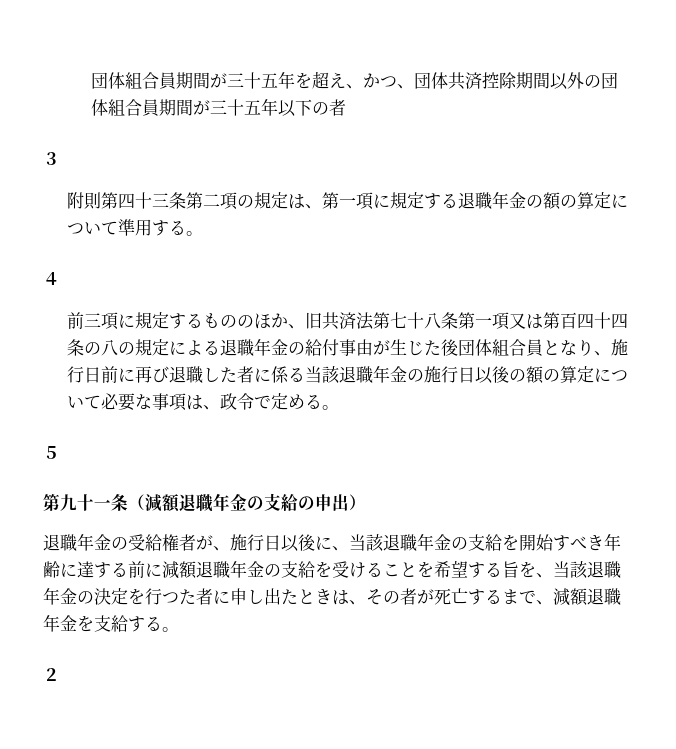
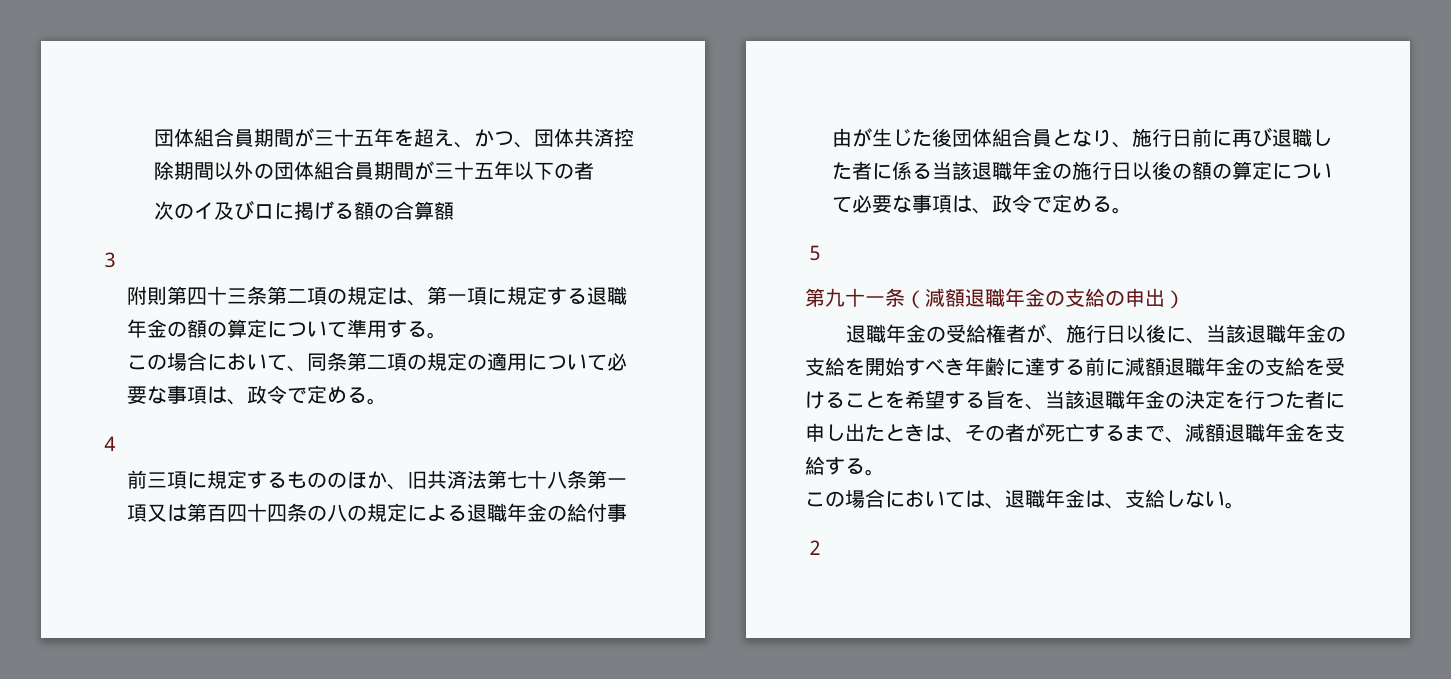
+ 次のイ及びロに掲げる額の合算額
+ この場合において、同条第二項の規定の適用について必要な事項は、政令で定める。
+ この場合においては、退職年金は、支給しない。

